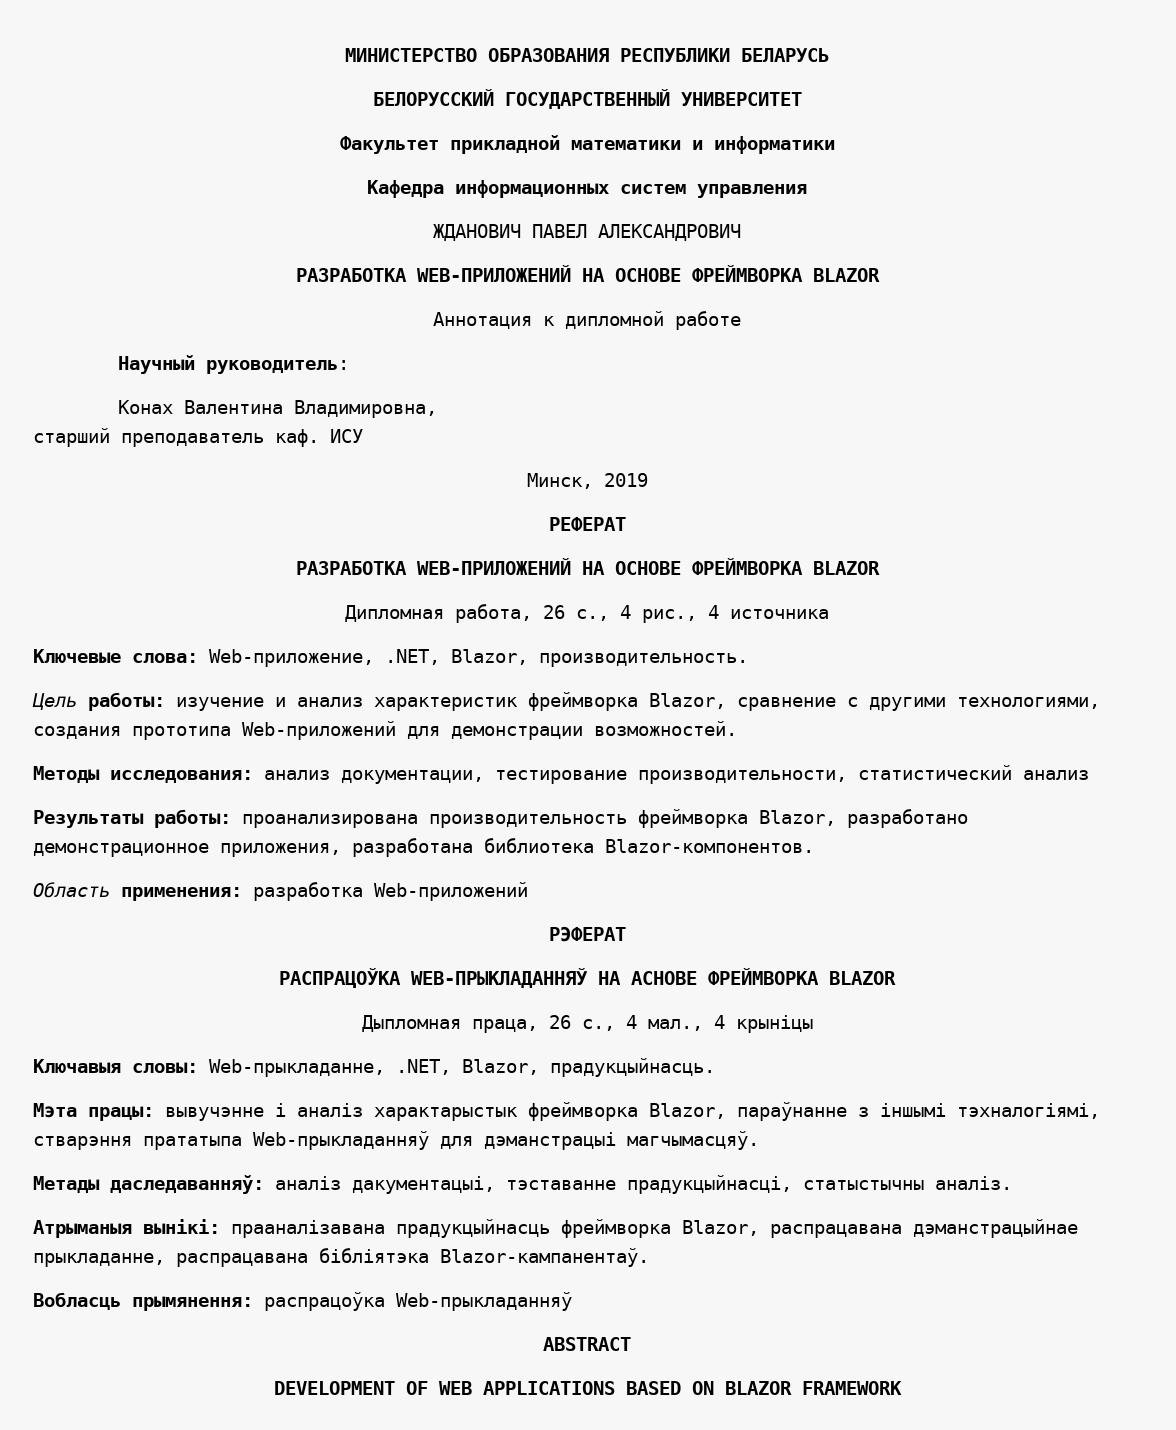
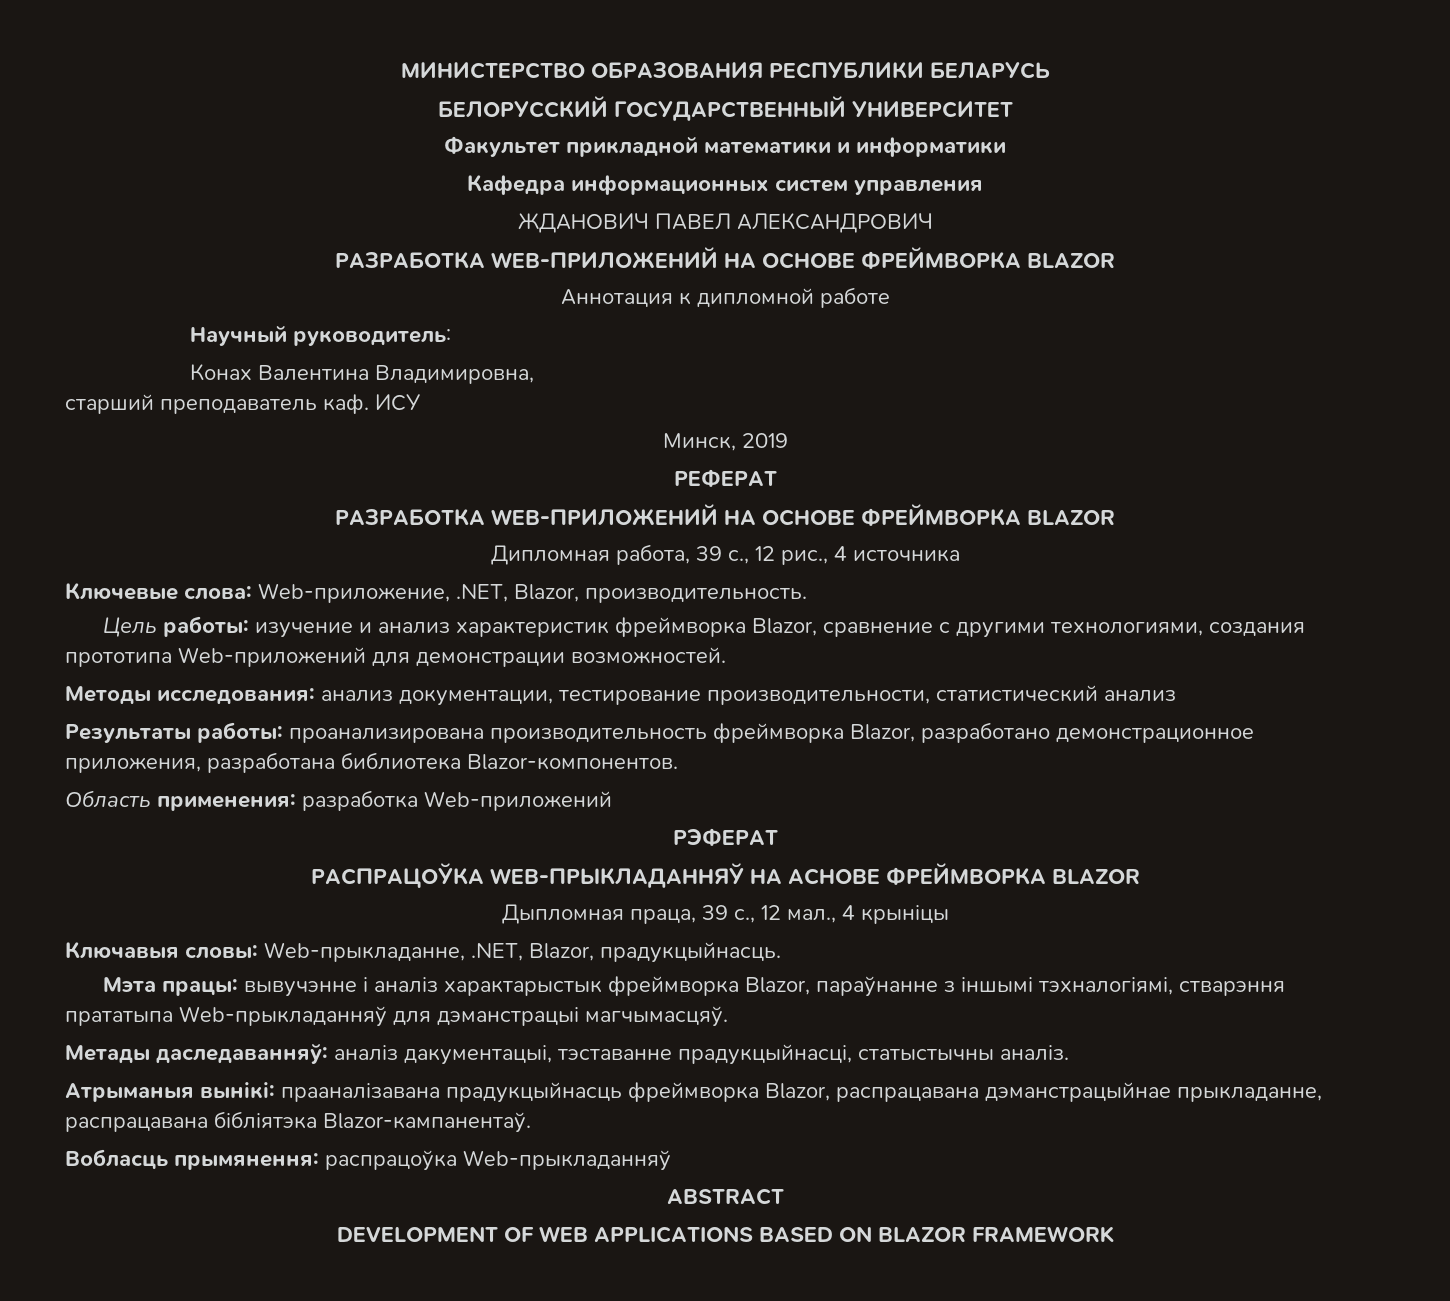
- Дипломная работа, 26 с., 4 рис., 4 источника
+ Дипломная работа, 39 с., 12 рис., 4 источника
- Дыпломная праца, 26 с., 4 мал., 4 крыніцы
+ Дыпломная праца, 39 с., 12 мал., 4 крыніцы

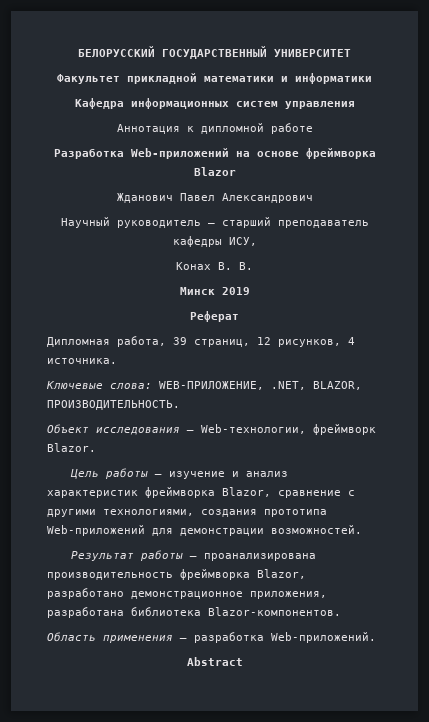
- МИНИСТЕРСТВО ОБРАЗОВАНИЯ РЕСПУБЛИКИ БЕЛАРУСЬ
- ЖДАНОВИЧ ПАВЕЛ АЛЕКСАНДРОВИЧ
- РАЗРАБОТКА WEB-ПРИЛОЖЕНИЙ НА ОСНОВЕ ФРЕЙМВОРКА BLAZOR
  Аннотация к дипломной работе
- Научный руководитель:
- Конах Валентина Владимировна,
- старший преподаватель каф. ИСУ
- Минск, 2019
- РЕФЕРАТ
- РАЗРАБОТКА WEB-ПРИЛОЖЕНИЙ НА ОСНОВЕ ФРЕЙМВОРКА BLAZOR
- Дипломная работа, 39 с., 12 рис., 4 источника
- Ключевые слова: Web-приложение, .NET, Blazor, производительность.
+ Разработка Web-приложений на основе фреймворка Blazor
+ Жданович Павел Александрович
+ Научный руководитель – старший преподаватель кафедры ИСУ,
+ Конах В. В.
+ Минск 2019
+ Реферат
+ Дипломная работа, 39 страниц, 12 рисунков, 4 источника.
+ Ключевые слова: WEB-ПРИЛОЖЕНИЕ, .NET, BLAZOR, ПРОИЗВОДИТЕЛЬНОСТЬ.
+ Объект исследования – Web-технологии, фреймворк Blazor.
- Цель работы: изучение и анализ характеристик фреймворка Blazor, сравнение с другими технологиями, создания прототипа Web-приложений для демонстрации возможностей.
+ Цель работы – изучение и анализ характеристик фреймворка Blazor, сравнение с другими технологиями, создания прототипа Web-приложений для демонстрации возможностей.
- Методы исследования: анализ документации, тестирование производительности, статистический анализ
- Результаты работы: проанализирована производительность фреймворка Blazor, разработано демонстрационное приложения, разработана библиотека Blazor-компонентов.
+ Результат работы – проанализирована производительность фреймворка Blazor, разработано демонстрационное приложения, разработана библиотека Blazor-компонентов.
- Область применения: разработка Web-приложений
- РЭФЕРАТ
- РАСПРАЦОЎКА WEB-ПРЫКЛАДАННЯЎ НА АСНОВЕ ФРЕЙМВОРКА BLAZOR
- Дыпломная праца, 39 с., 12 мал., 4 крыніцы
- Ключавыя словы: Web-прыкладанне, .NET, Blazor, прадукцыйнасць.
- Мэта працы: вывучэнне і аналіз характарыстык фреймворка Blazor, параўнанне з іншымі тэхналогіямі, стварэння прататыпа Web-прыкладанняў для дэманстрацыі магчымасцяў.
- Метады даследаванняў: аналіз дакументацыі, тэставанне прадукцыйнасці, статыстычны аналіз.
- Атрыманыя вынікі: прааналізавана прадукцыйнасць фреймворка Blazor, распрацавана дэманстрацыйнае прыкладанне, распрацавана бібліятэка Blazor-кампанентаў.
- Вобласць прымянення: распрацоўка Web-прыкладанняў
- ABSTRACT
- DEVELOPMENT OF WEB APPLICATIONS BASED ON BLAZOR FRAMEWORK
+ Область применения – разработка Web-приложений.
+ Abstract

